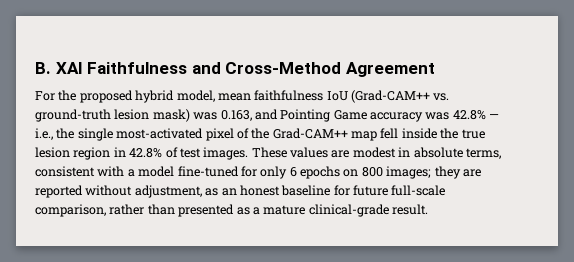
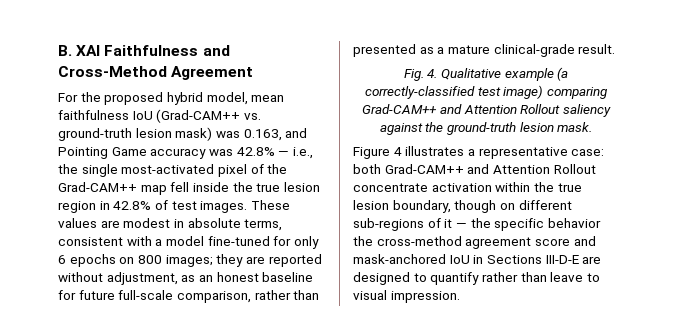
+ Fig. 4. Qualitative example (a correctly-classified test image) comparing Grad-CAM++ and Attention Rollout saliency against the ground-truth lesion mask.
+ Figure 4 illustrates a representative case: both Grad-CAM++ and Attention Rollout concentrate activation within the true lesion boundary, though on different sub-regions of it — the specific behavior the cross-method agreement score and mask-anchored IoU in Sections III-D-E are designed to quantify rather than leave to visual impression.

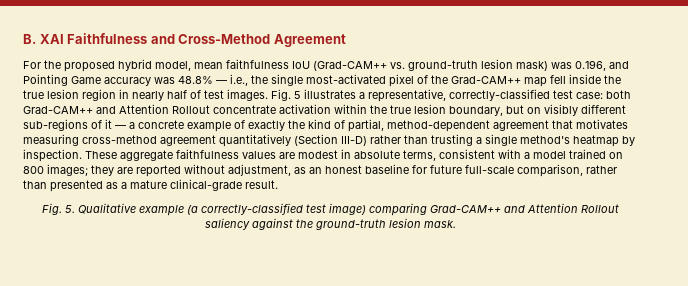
- For the proposed hybrid model, mean faithfulness IoU (Grad-CAM++ vs. ground-truth lesion mask) was 0.163, and Pointing Game accuracy was 42.8% — i.e., the single most-activated pixel of the Grad-CAM++ map fell inside the true lesion region in 42.8% of test images.
+ For the proposed hybrid model, mean faithfulness IoU (Grad-CAM++ vs. ground-truth lesion mask) was 0.196, and Pointing Game accuracy was 48.8% — i.e., the single most-activated pixel of the Grad-CAM++ map fell inside the true lesion region in nearly half of test images.
- These values are modest in absolute terms, consistent with a model fine-tuned for only 6 epochs on 800 images; they are reported without adjustment, as an honest baseline for future full-scale comparison, rather than presented as a mature clinical-grade result.
+ Fig. 5 illustrates a representative, correctly-classified test case: both Grad-CAM++ and Attention Rollout concentrate activation within the true lesion boundary, but on visibly different sub-regions of it — a concrete example of exactly the kind of partial, method-dependent agreement that motivates measuring cross-method agreement quantitatively (Section III-D) rather than trusting a single method's heatmap by inspection. These aggregate faithfulness values are modest in absolute terms, consistent with a model trained on 800 images; they are reported without adjustment, as an honest baseline for future full-scale comparison, rather than presented as a mature clinical-grade result.
- Fig. 4. Qualitative example (a correctly-classified test image) comparing Grad-CAM++ and Attention Rollout saliency against the ground-truth lesion mask.
+ Fig. 5. Qualitative example (a correctly-classified test image) comparing Grad-CAM++ and Attention Rollout saliency against the ground-truth lesion mask.
- Figure 4 illustrates a representative case: both Grad-CAM++ and Attention Rollout concentrate activation within the true lesion boundary, though on different sub-regions of it — the specific behavior the cross-method agreement score and mask-anchored IoU in Sections III-D-E are designed to quantify rather than leave to visual impression.

